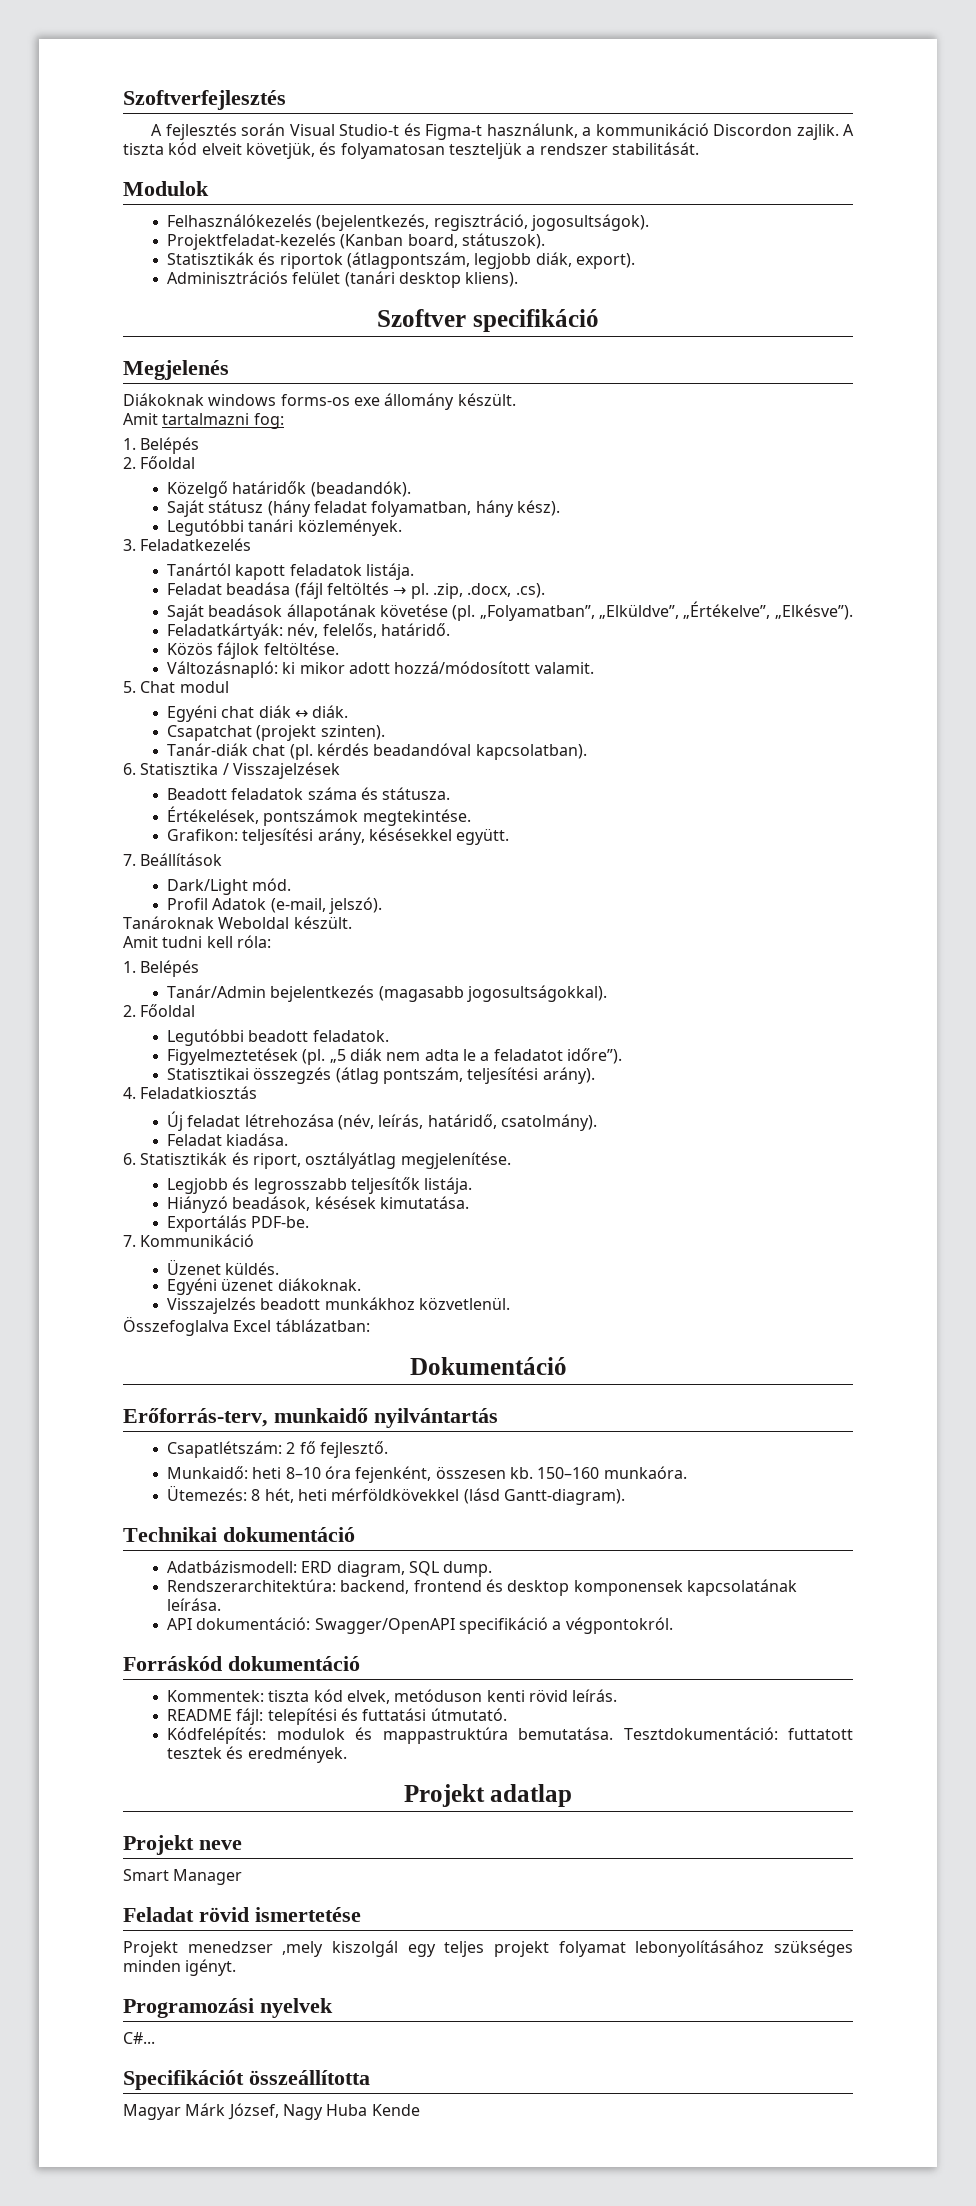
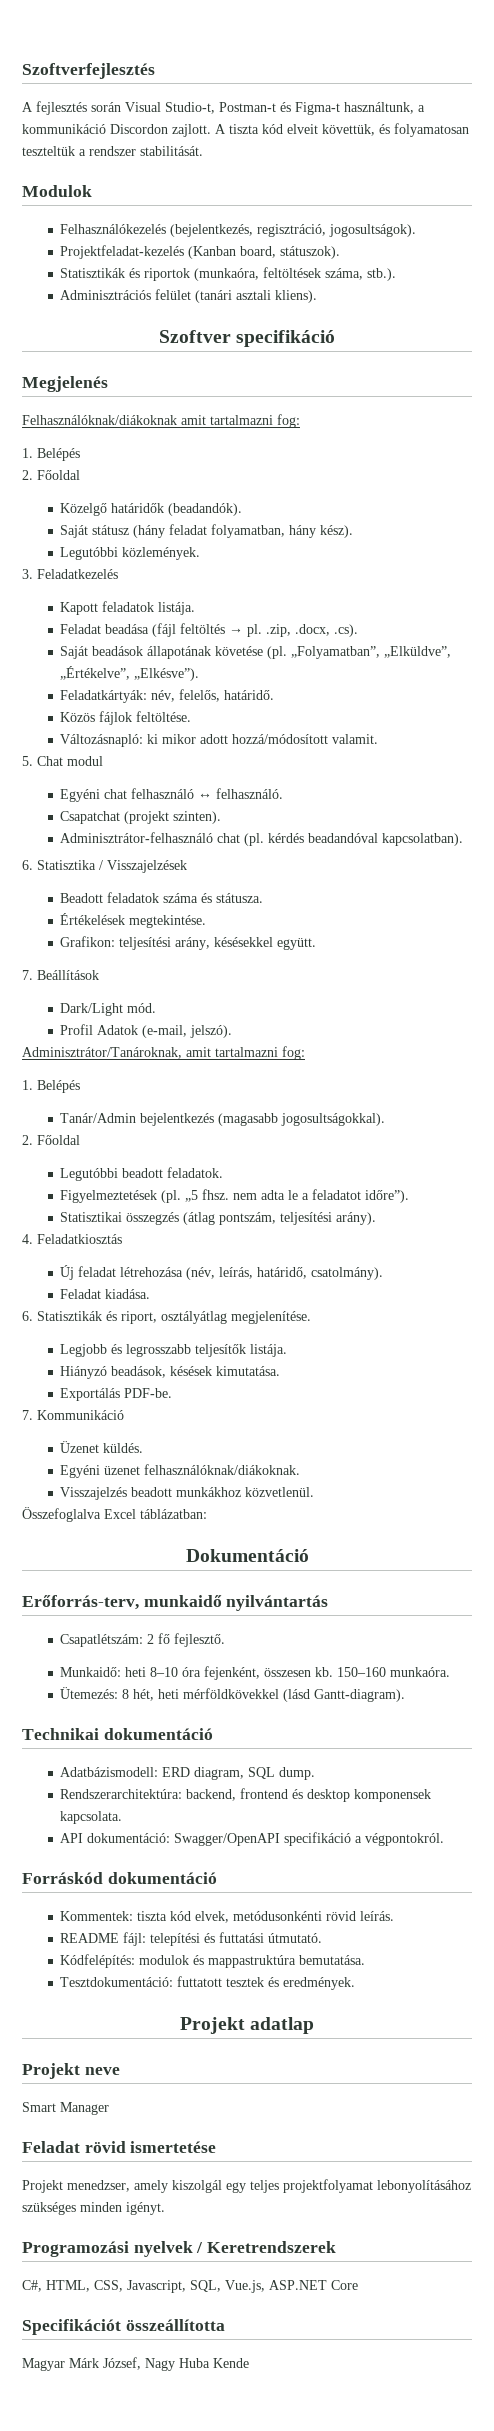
- A fejlesztés során Visual Studio-t és Figma-t használunk, a kommunikáció Discordon zajlik.
+ A fejlesztés során Visual Studio-t, Postman-t és Figma-t használtunk, a kommunikáció Discordon zajlott.
- A tiszta kód elveit követjük, és folyamatosan teszteljük a rendszer stabilitását.
+ A tiszta kód elveit követtük, és folyamatosan teszteltük a rendszer stabilitását.
- Statisztikák és riportok (átlagpontszám, legjobb diák, export).
+ Statisztikák és riportok (munkaóra, feltöltések száma, stb.).
- Adminisztrációs felület (tanári desktop kliens).
+ Adminisztrációs felület (tanári asztali kliens).
- Diákoknak windows forms-os exe állomány készült.
- Amit tartalmazni fog:
+ Felhasználóknak/diákoknak amit tartalmazni fog:
- Legutóbbi tanári közlemények.
+ Legutóbbi közlemények.
- Tanártól kapott feladatok listája.
+ Kapott feladatok listája.
- Egyéni chat diák ↔ diák.
+ Egyéni chat felhasználó ↔ felhasználó.
- Tanár-diák chat (pl. kérdés beadandóval kapcsolatban).
+ Adminisztrátor-felhasználó chat (pl. kérdés beadandóval kapcsolatban).
- Értékelések, pontszámok megtekintése.
+ Értékelések megtekintése.
- Tanároknak Weboldal készült.
- Amit tudni kell róla:
+ Adminisztrátor/Tanároknak, amit tartalmazni fog:
- „5 diák nem adta le a feladatot időre”).
+ „5 fhsz. nem adta le a feladatot időre”).
- Egyéni üzenet diákoknak.
+ Egyéni üzenet felhasználóknak/diákoknak.
- Rendszerarchitektúra: backend, frontend és desktop komponensek kapcsolatának leírása.
+ Rendszerarchitektúra: backend, frontend és desktop komponensek kapcsolata.
- Kommentek: tiszta kód elvek, metóduson kenti rövid leírás.
+ Kommentek: tiszta kód elvek, metódusonkénti rövid leírás.
- Kódfelépítés: modulok és mappastruktúra bemutatása. Tesztdokumentáció: futtatott tesztek és eredmények.
+ Kódfelépítés: modulok és mappastruktúra bemutatása.
+ Tesztdokumentáció: futtatott tesztek és eredmények.
- Projekt menedzser ,mely kiszolgál egy teljes projekt folyamat lebonyolításához szükséges minden igényt.
+ Projekt menedzser, amely kiszolgál egy teljes projektfolyamat lebonyolításához szükséges minden igényt.
- Programozási nyelvek
- C#...
+ Programozási nyelvek / Keretrendszerek
+ C#, HTML, CSS, Javascript, SQL, Vue.js, ASP.NET Core

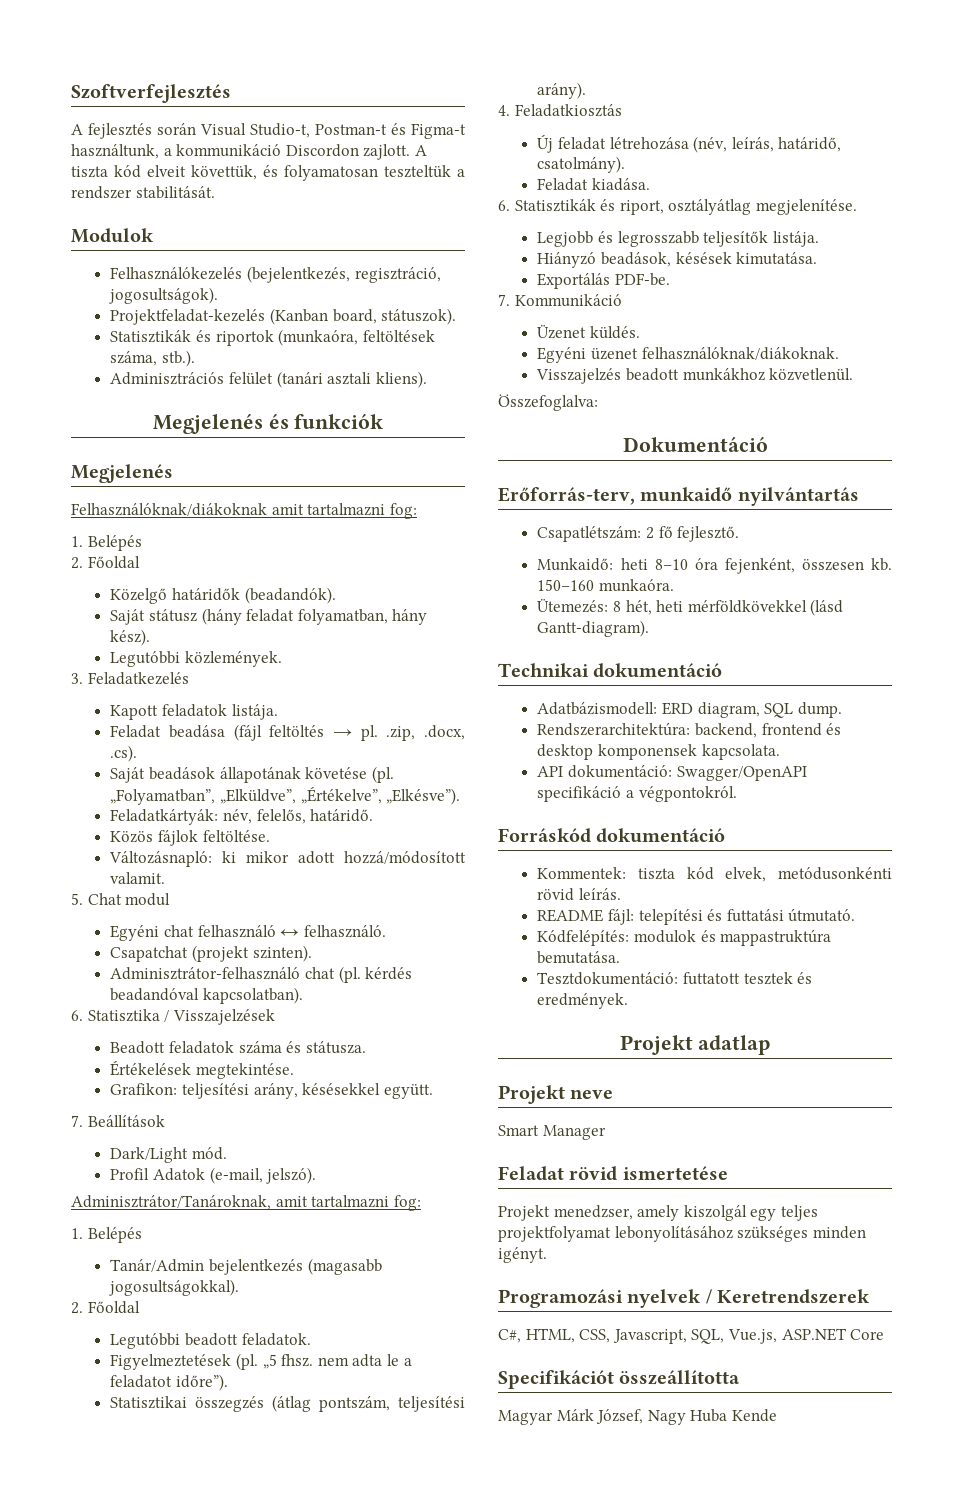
- Szoftver specifikáció
+ Megjelenés és funkciók
- Összefoglalva Excel táblázatban:
+ Összefoglalva:

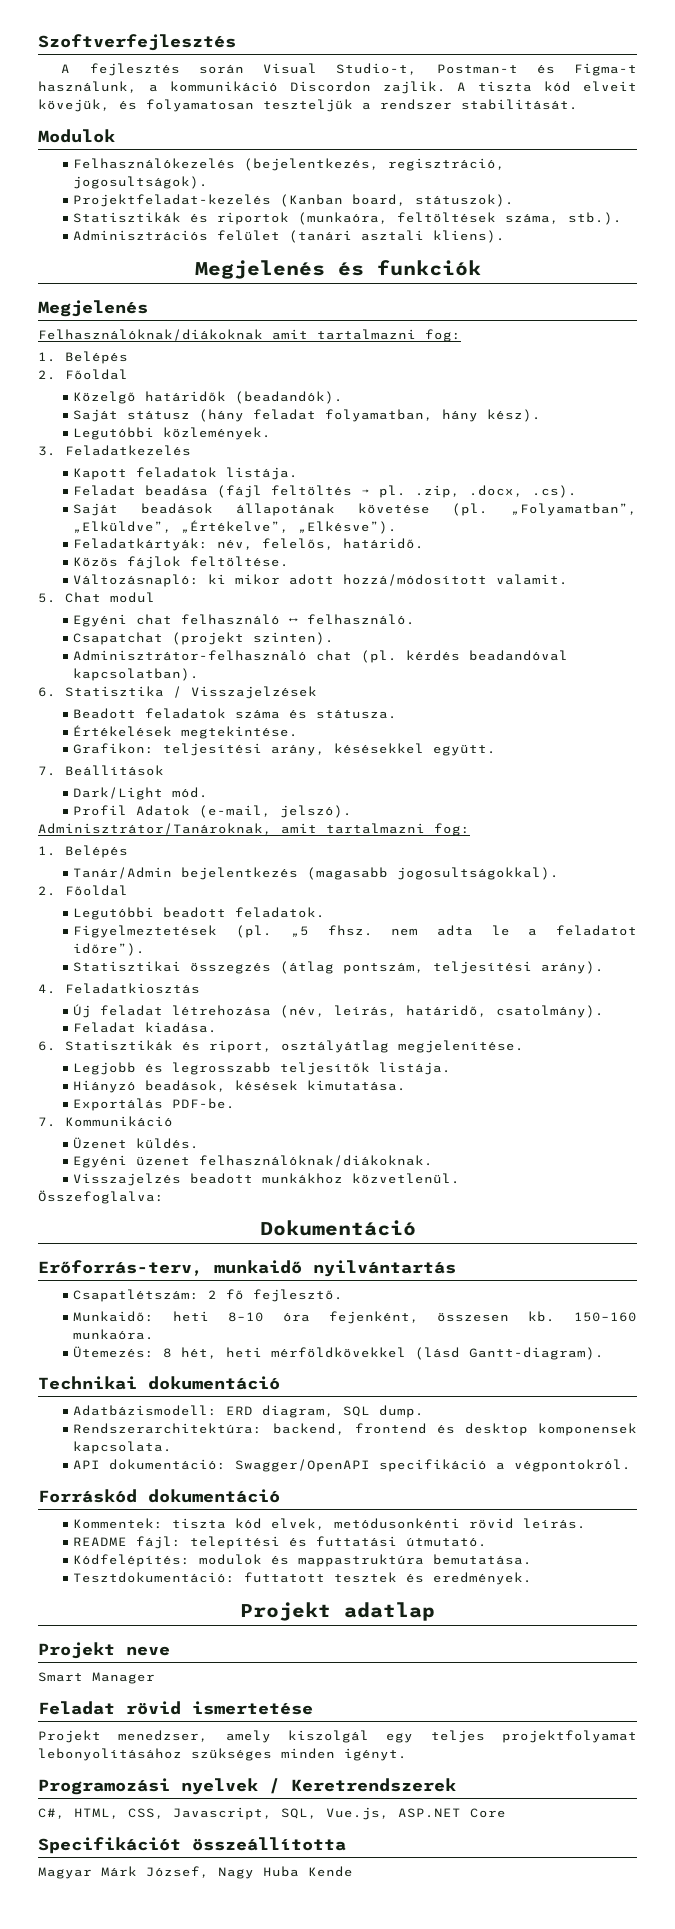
- A fejlesztés során Visual Studio-t, Postman-t és Figma-t használtunk, a kommunikáció Discordon zajlott.
+ A fejlesztés során Visual Studio-t, Postman-t és Figma-t használunk, a kommunikáció Discordon zajlik.
- A tiszta kód elveit követtük, és folyamatosan teszteltük a rendszer stabilitását.
+ A tiszta kód elveit kövejük, és folyamatosan teszteljük a rendszer stabilitását.

